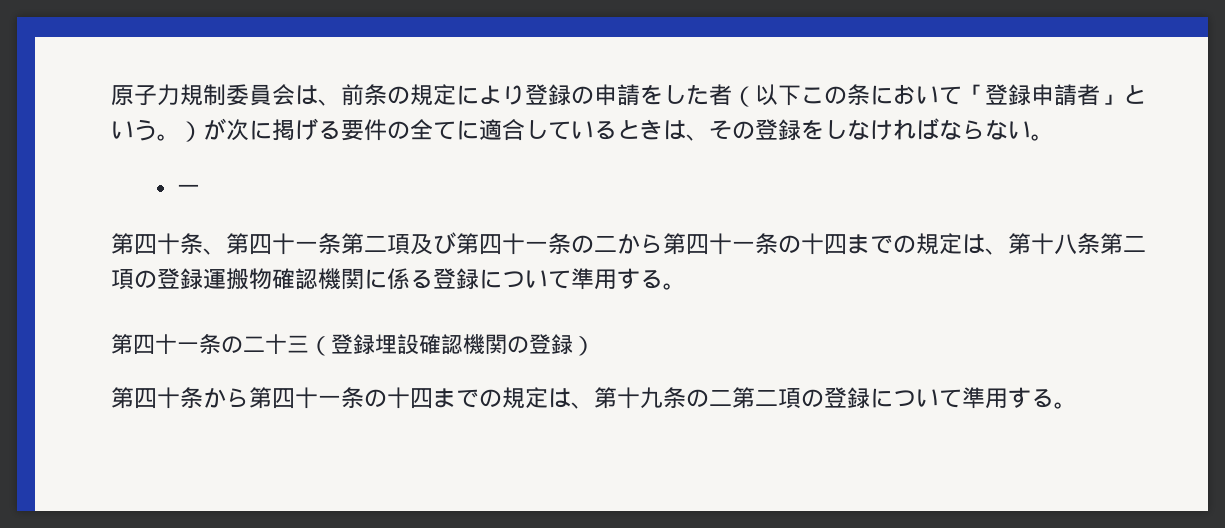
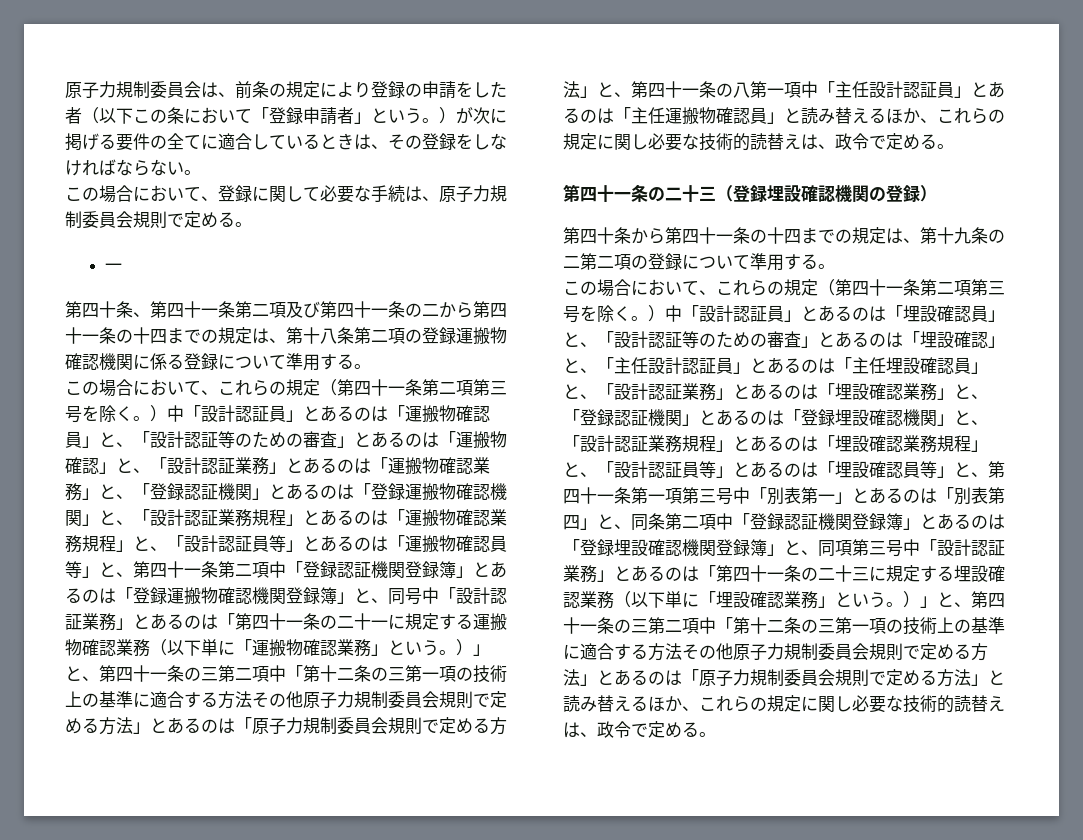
+ この場合において、登録に関して必要な手続は、原子力規制委員会規則で定める。
+ この場合において、これらの規定（第四十一条第二項第三号を除く。）中「設計認証員」とあるのは「運搬物確認員」と、「設計認証等のための審査」とあるのは「運搬物確認」と、「設計認証業務」とあるのは「運搬物確認業務」と、「登録認証機関」とあるのは「登録運搬物確認機関」と、「設計認証業務規程」とあるのは「運搬物確認業務規程」と、「設計認証員等」とあるのは「運搬物確認員等」と、第四十一条第二項中「登録認証機関登録簿」とあるのは「登録運搬物確認機関登録簿」と、同号中「設計認証業務」とあるのは「第四十一条の二十一に規定する運搬物確認業務（以下単に「運搬物確認業務」という。）」と、第四十一条の三第二項中「第十二条の三第一項の技術上の基準に適合する方法その他原子力規制委員会規則で定める方法」とあるのは「原子力規制委員会規則で定める方法」と、第四十一条の八第一項中「主任設計認証員」とあるのは「主任運搬物確認員」と読み替えるほか、これらの規定に関し必要な技術的読替えは、政令で定める。
+ この場合において、これらの規定（第四十一条第二項第三号を除く。）中「設計認証員」とあるのは「埋設確認員」と、「設計認証等のための審査」とあるのは「埋設確認」と、「主任設計認証員」とあるのは「主任埋設確認員」と、「設計認証業務」とあるのは「埋設確認業務」と、「登録認証機関」とあるのは「登録埋設確認機関」と、「設計認証業務規程」とあるのは「埋設確認業務規程」と、「設計認証員等」とあるのは「埋設確認員等」と、第四十一条第一項第三号中「別表第一」とあるのは「別表第四」と、同条第二項中「登録認証機関登録簿」とあるのは「登録埋設確認機関登録簿」と、同項第三号中「設計認証業務」とあるのは「第四十一条の二十三に規定する埋設確認業務（以下単に「埋設確認業務」という。）」と、第四十一条の三第二項中「第十二条の三第一項の技術上の基準に適合する方法その他原子力規制委員会規則で定める方法」とあるのは「原子力規制委員会規則で定める方法」と読み替えるほか、これらの規定に関し必要な技術的読替えは、政令で定める。

